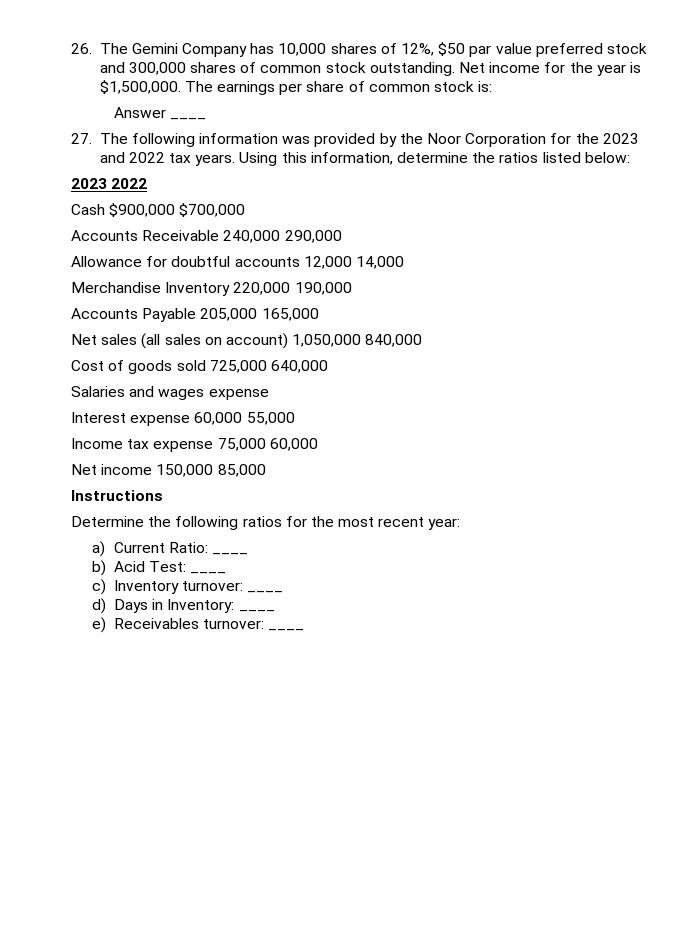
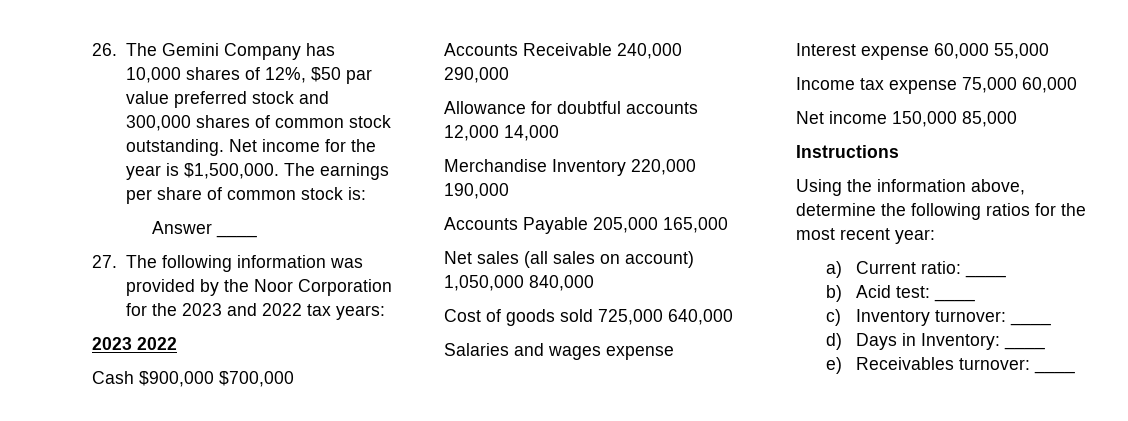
- 27. The following information was provided by the Noor Corporation for the 2023 and 2022 tax years. Using this information, determine the ratios listed below:
+ 27. The following information was provided by the Noor Corporation for the 2023 and 2022 tax years:
- Determine the following ratios for the most recent year:
+ Using the information above, determine the following ratios for the most recent year:
- a) Current Ratio: ____
+ a) Current ratio: ____
- b) Acid Test: ____
+ b) Acid test: ____

